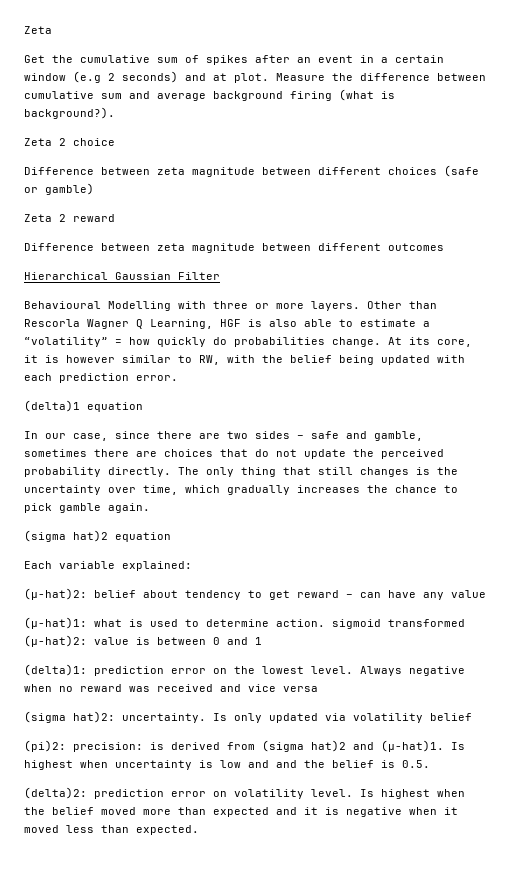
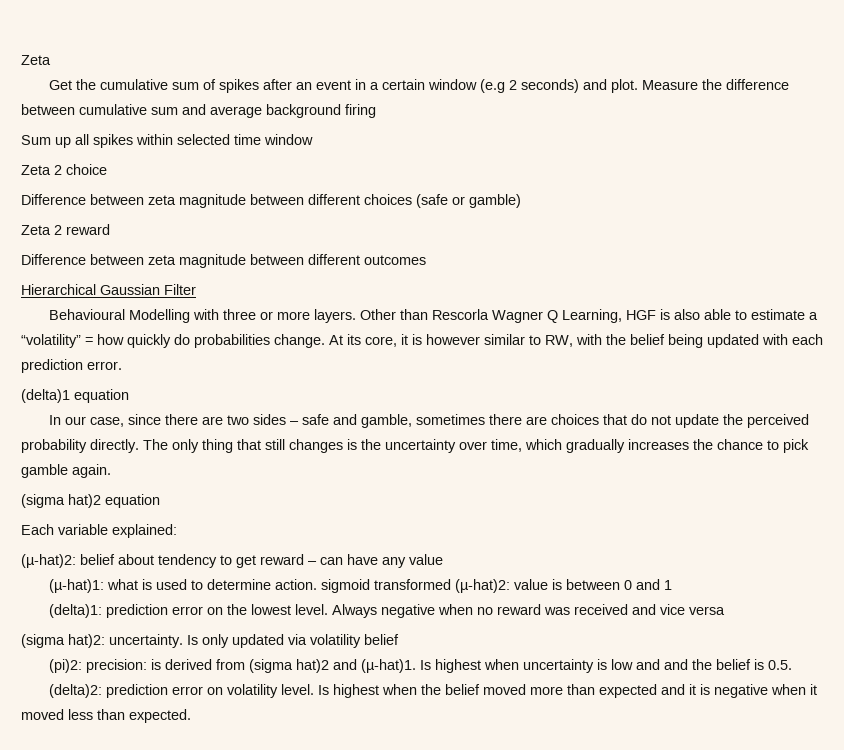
- Get the cumulative sum of spikes after an event in a certain window (e.g 2 seconds) and at plot.
+ Get the cumulative sum of spikes after an event in a certain window (e.g 2 seconds) and plot.
- Measure the difference between cumulative sum and average background firing (what is background?).
+ Measure the difference between cumulative sum and average background firing
+ Sum up all spikes within selected time window

